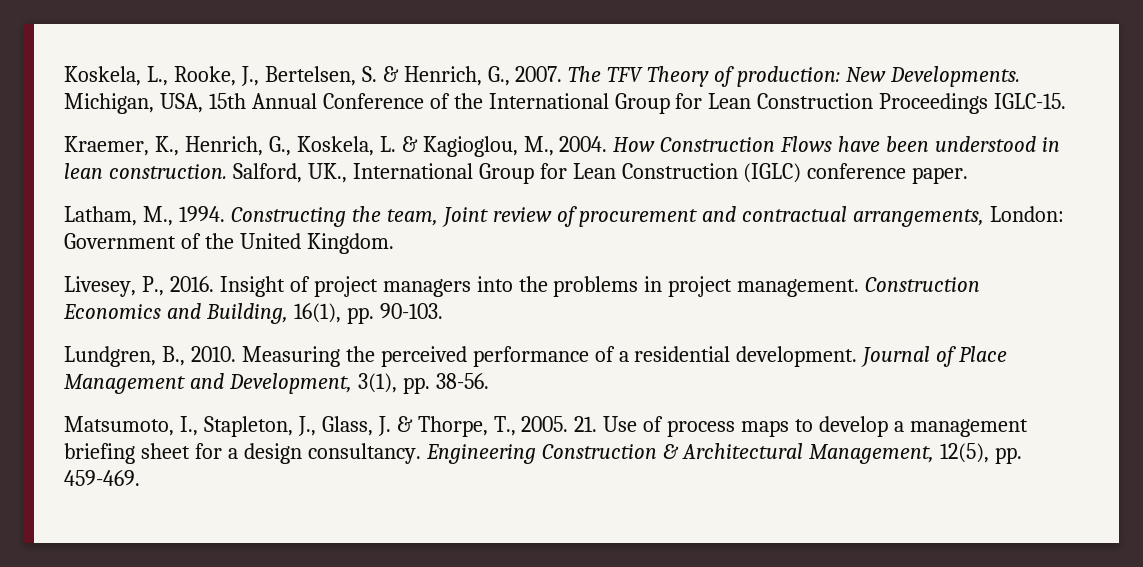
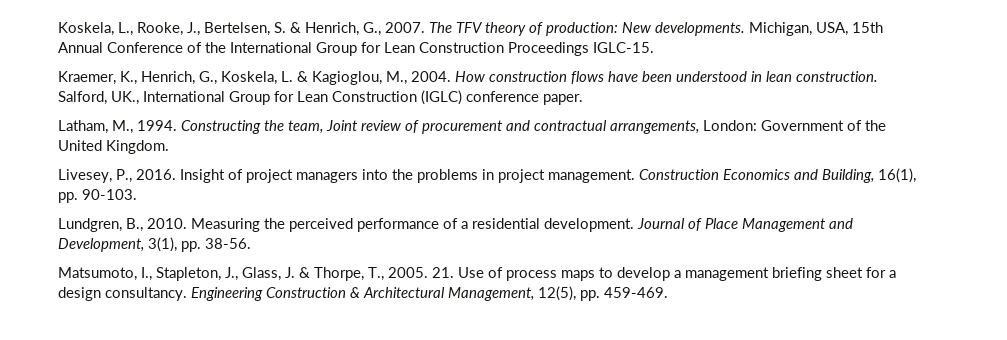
- The TFV Theory of production: New Developments.
+ The TFV theory of production: New developments.
- How Construction Flows have been understood in lean construction.
+ How construction flows have been understood in lean construction.

